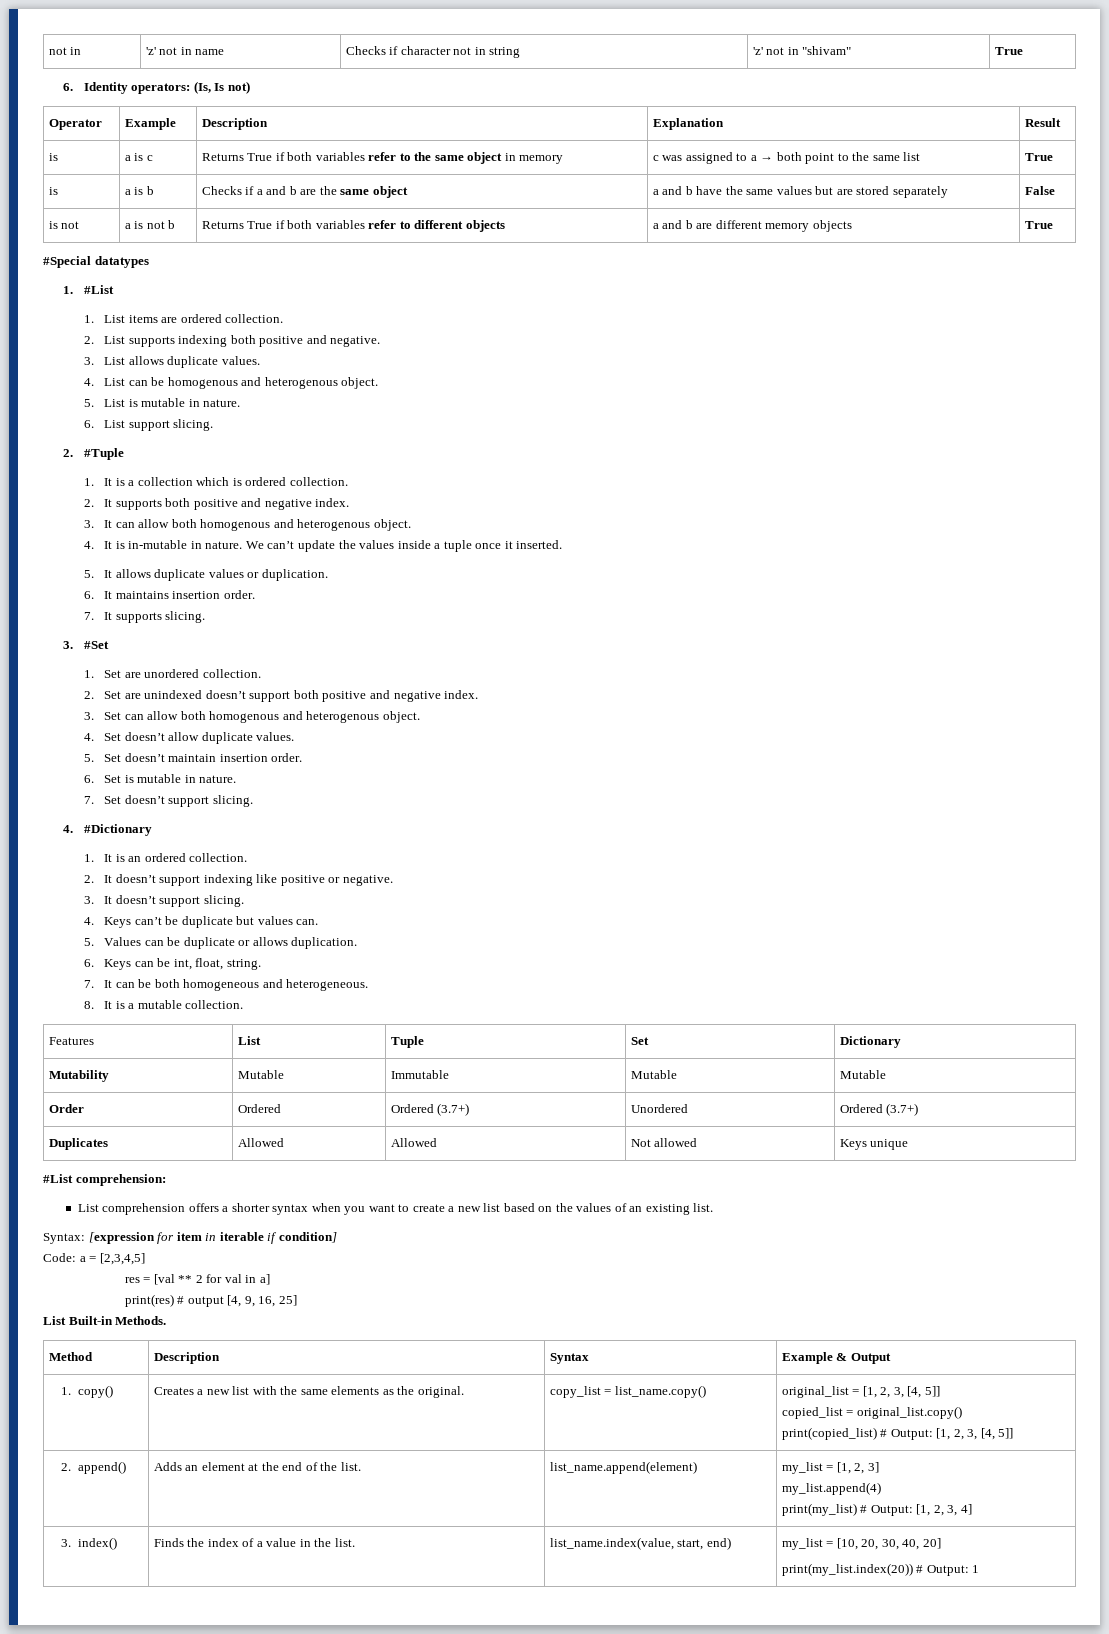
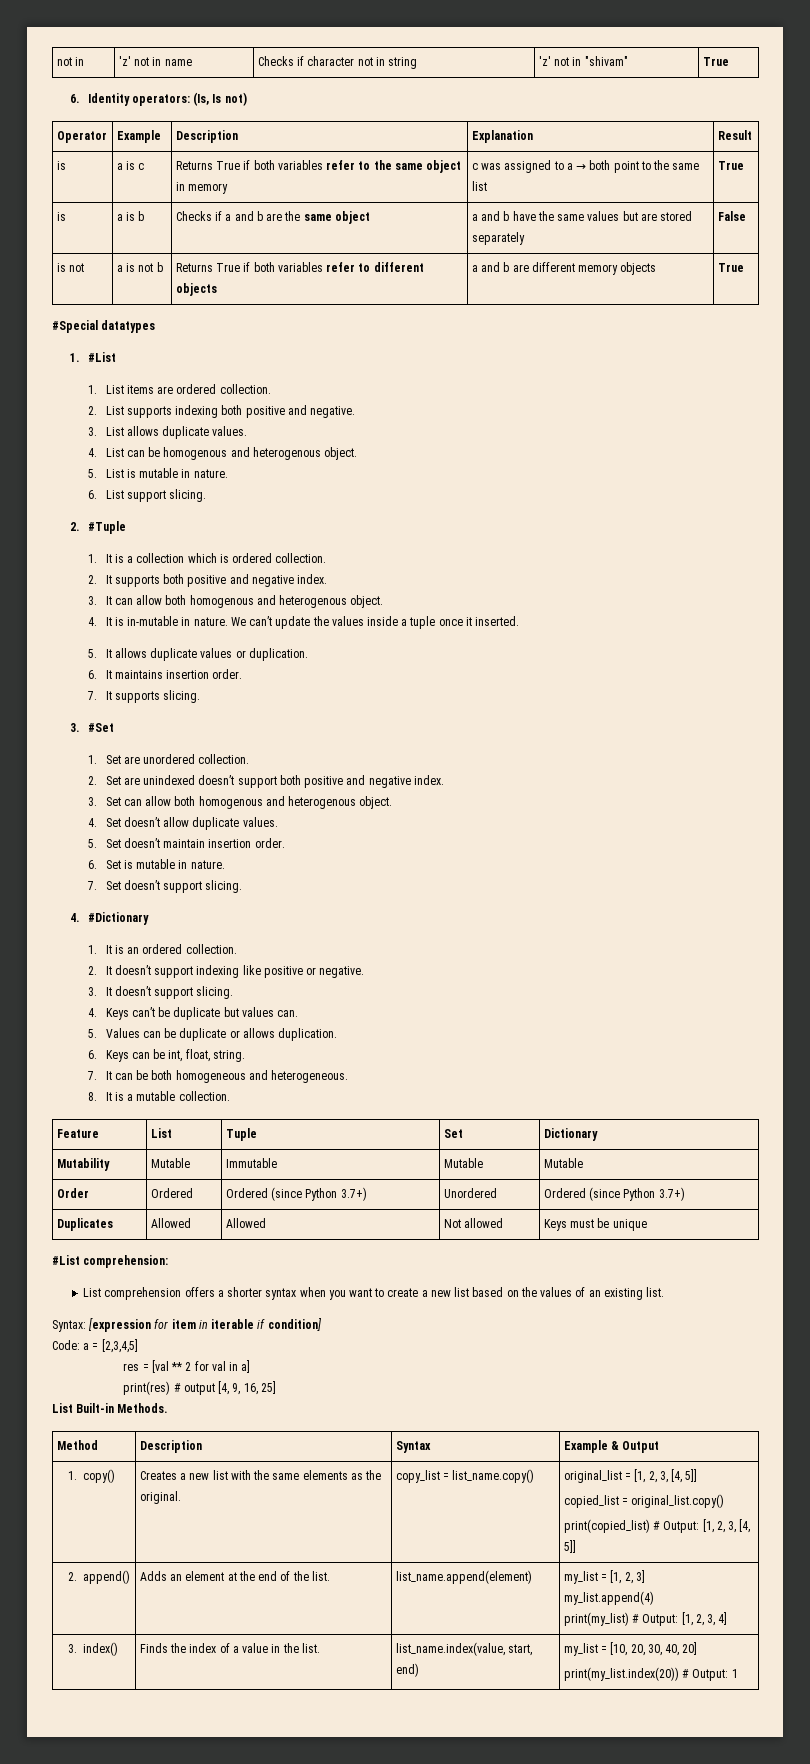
- Features | List | Tuple | Set | Dictionary
+ Feature | List | Tuple | Set | Dictionary
- Order | Ordered | Ordered (3.7+) | Unordered | Ordered (3.7+)
+ Order | Ordered | Ordered (since Python 3.7+) | Unordered | Ordered (since Python 3.7+)
- Duplicates | Allowed | Allowed | Not allowed | Keys unique
+ Duplicates | Allowed | Allowed | Not allowed | Keys must be unique

